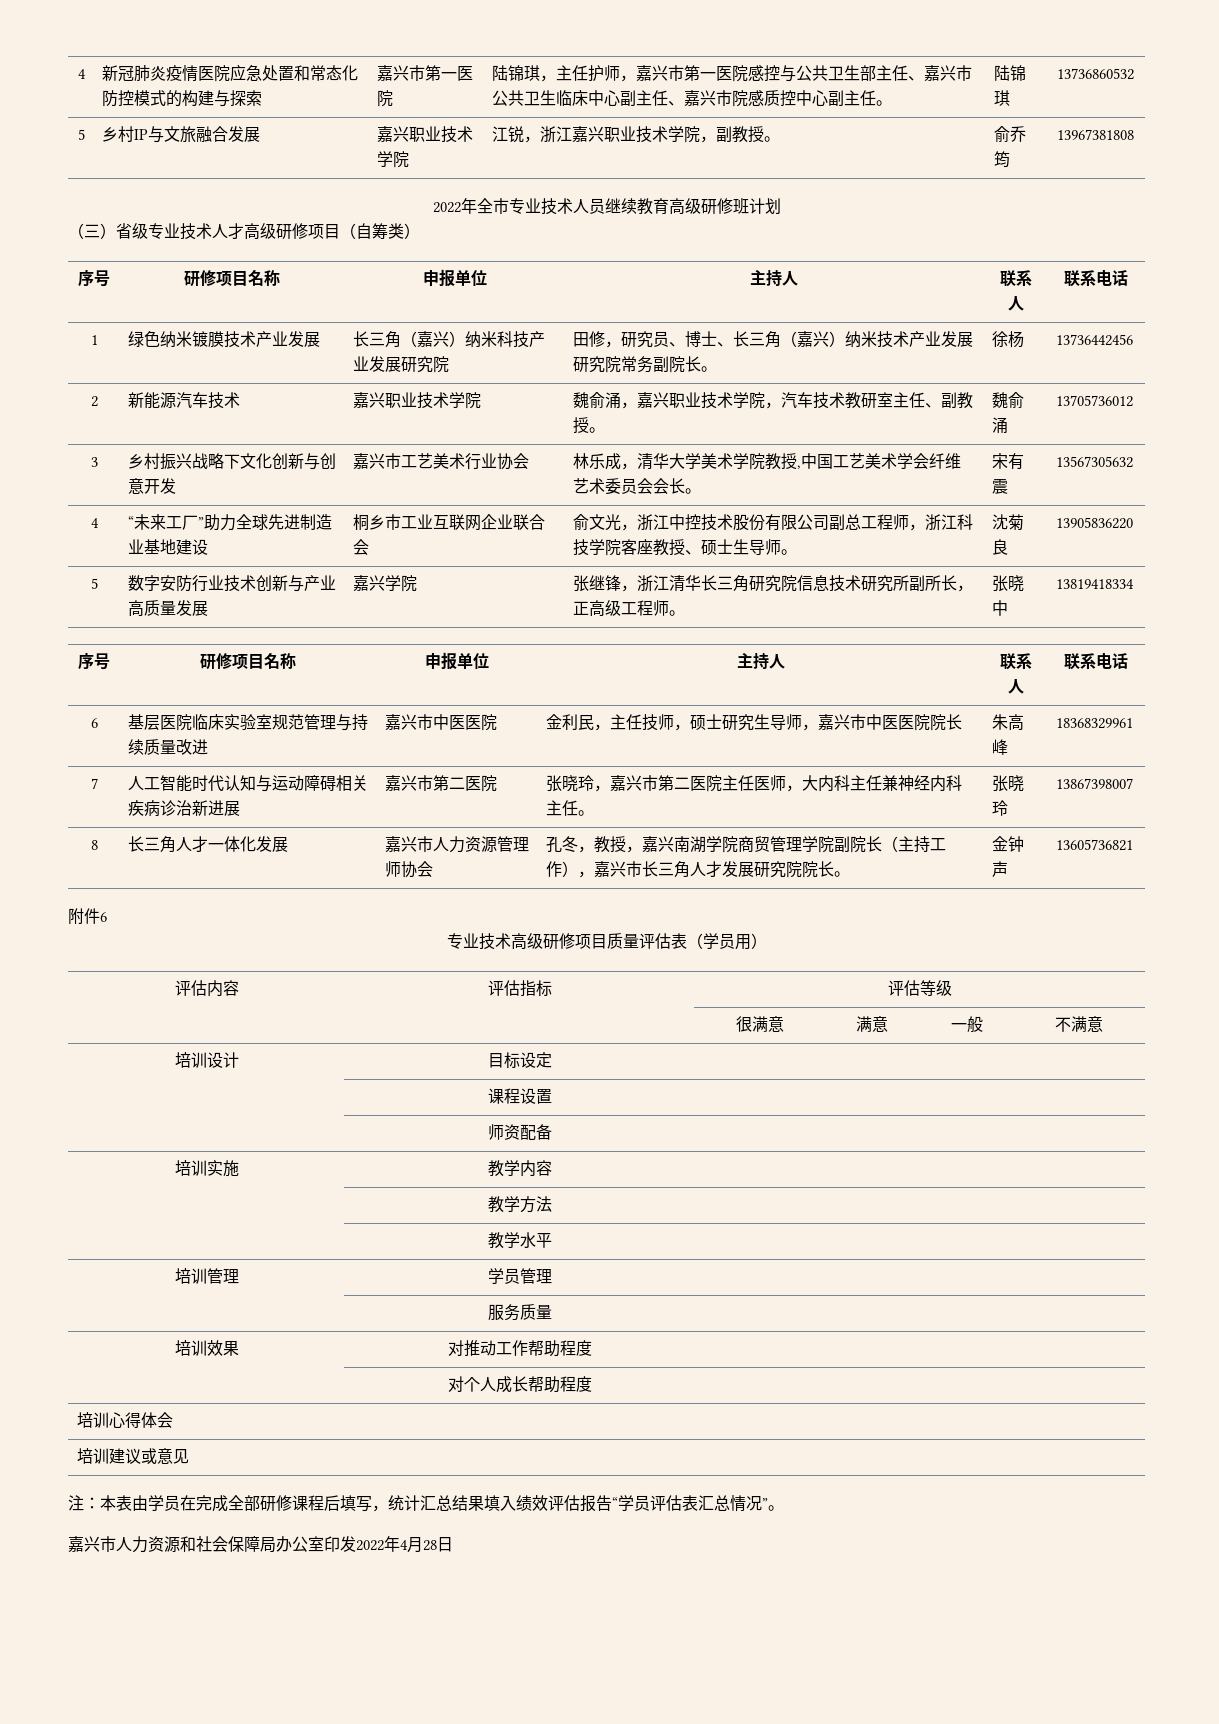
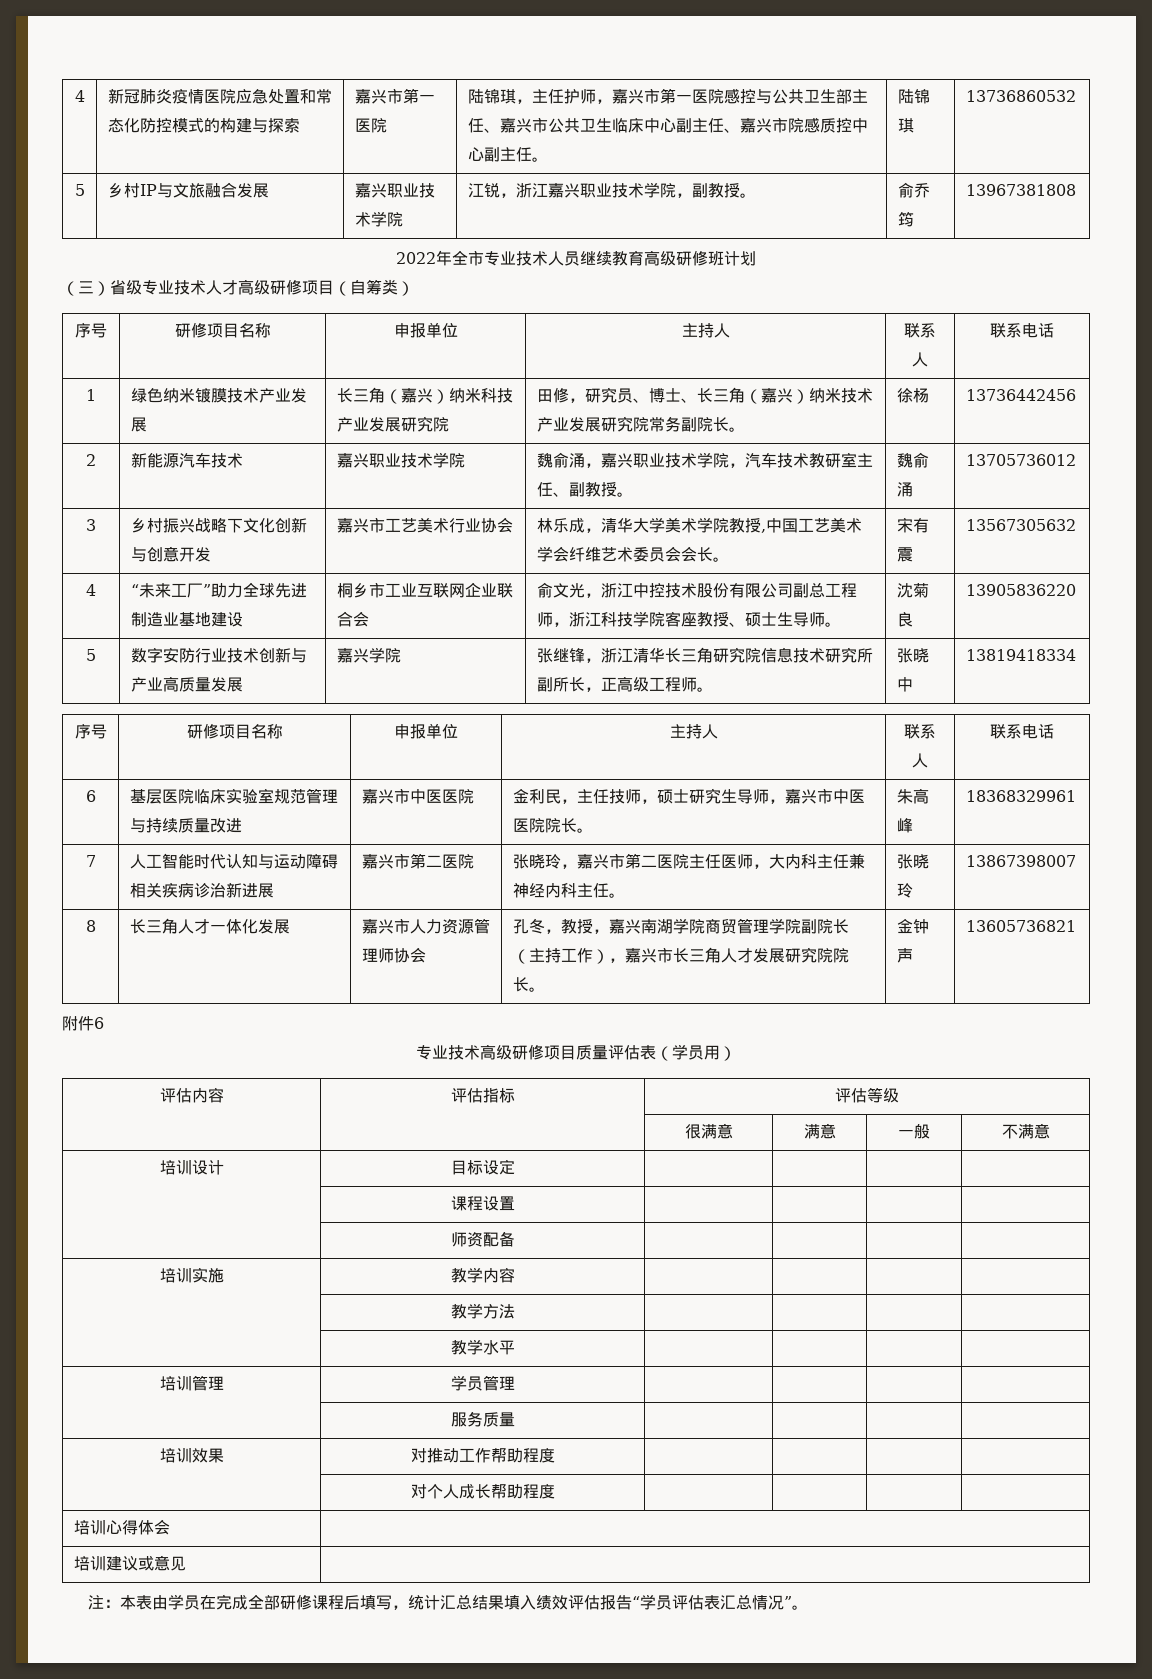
- 6 | 基层医院临床实验室规范管理与持续质量改进 | 嘉兴市中医医院 | 金利民，主任技师，硕士研究生导师，嘉兴市中医医院院长 | 朱高峰 | 18368329961
+ 6 | 基层医院临床实验室规范管理与持续质量改进 | 嘉兴市中医医院 | 金利民，主任技师，硕士研究生导师，嘉兴市中医医院院长。 | 朱高峰 | 18368329961
- 嘉兴市人力资源和社会保障局办公室印发2022年4月28日

